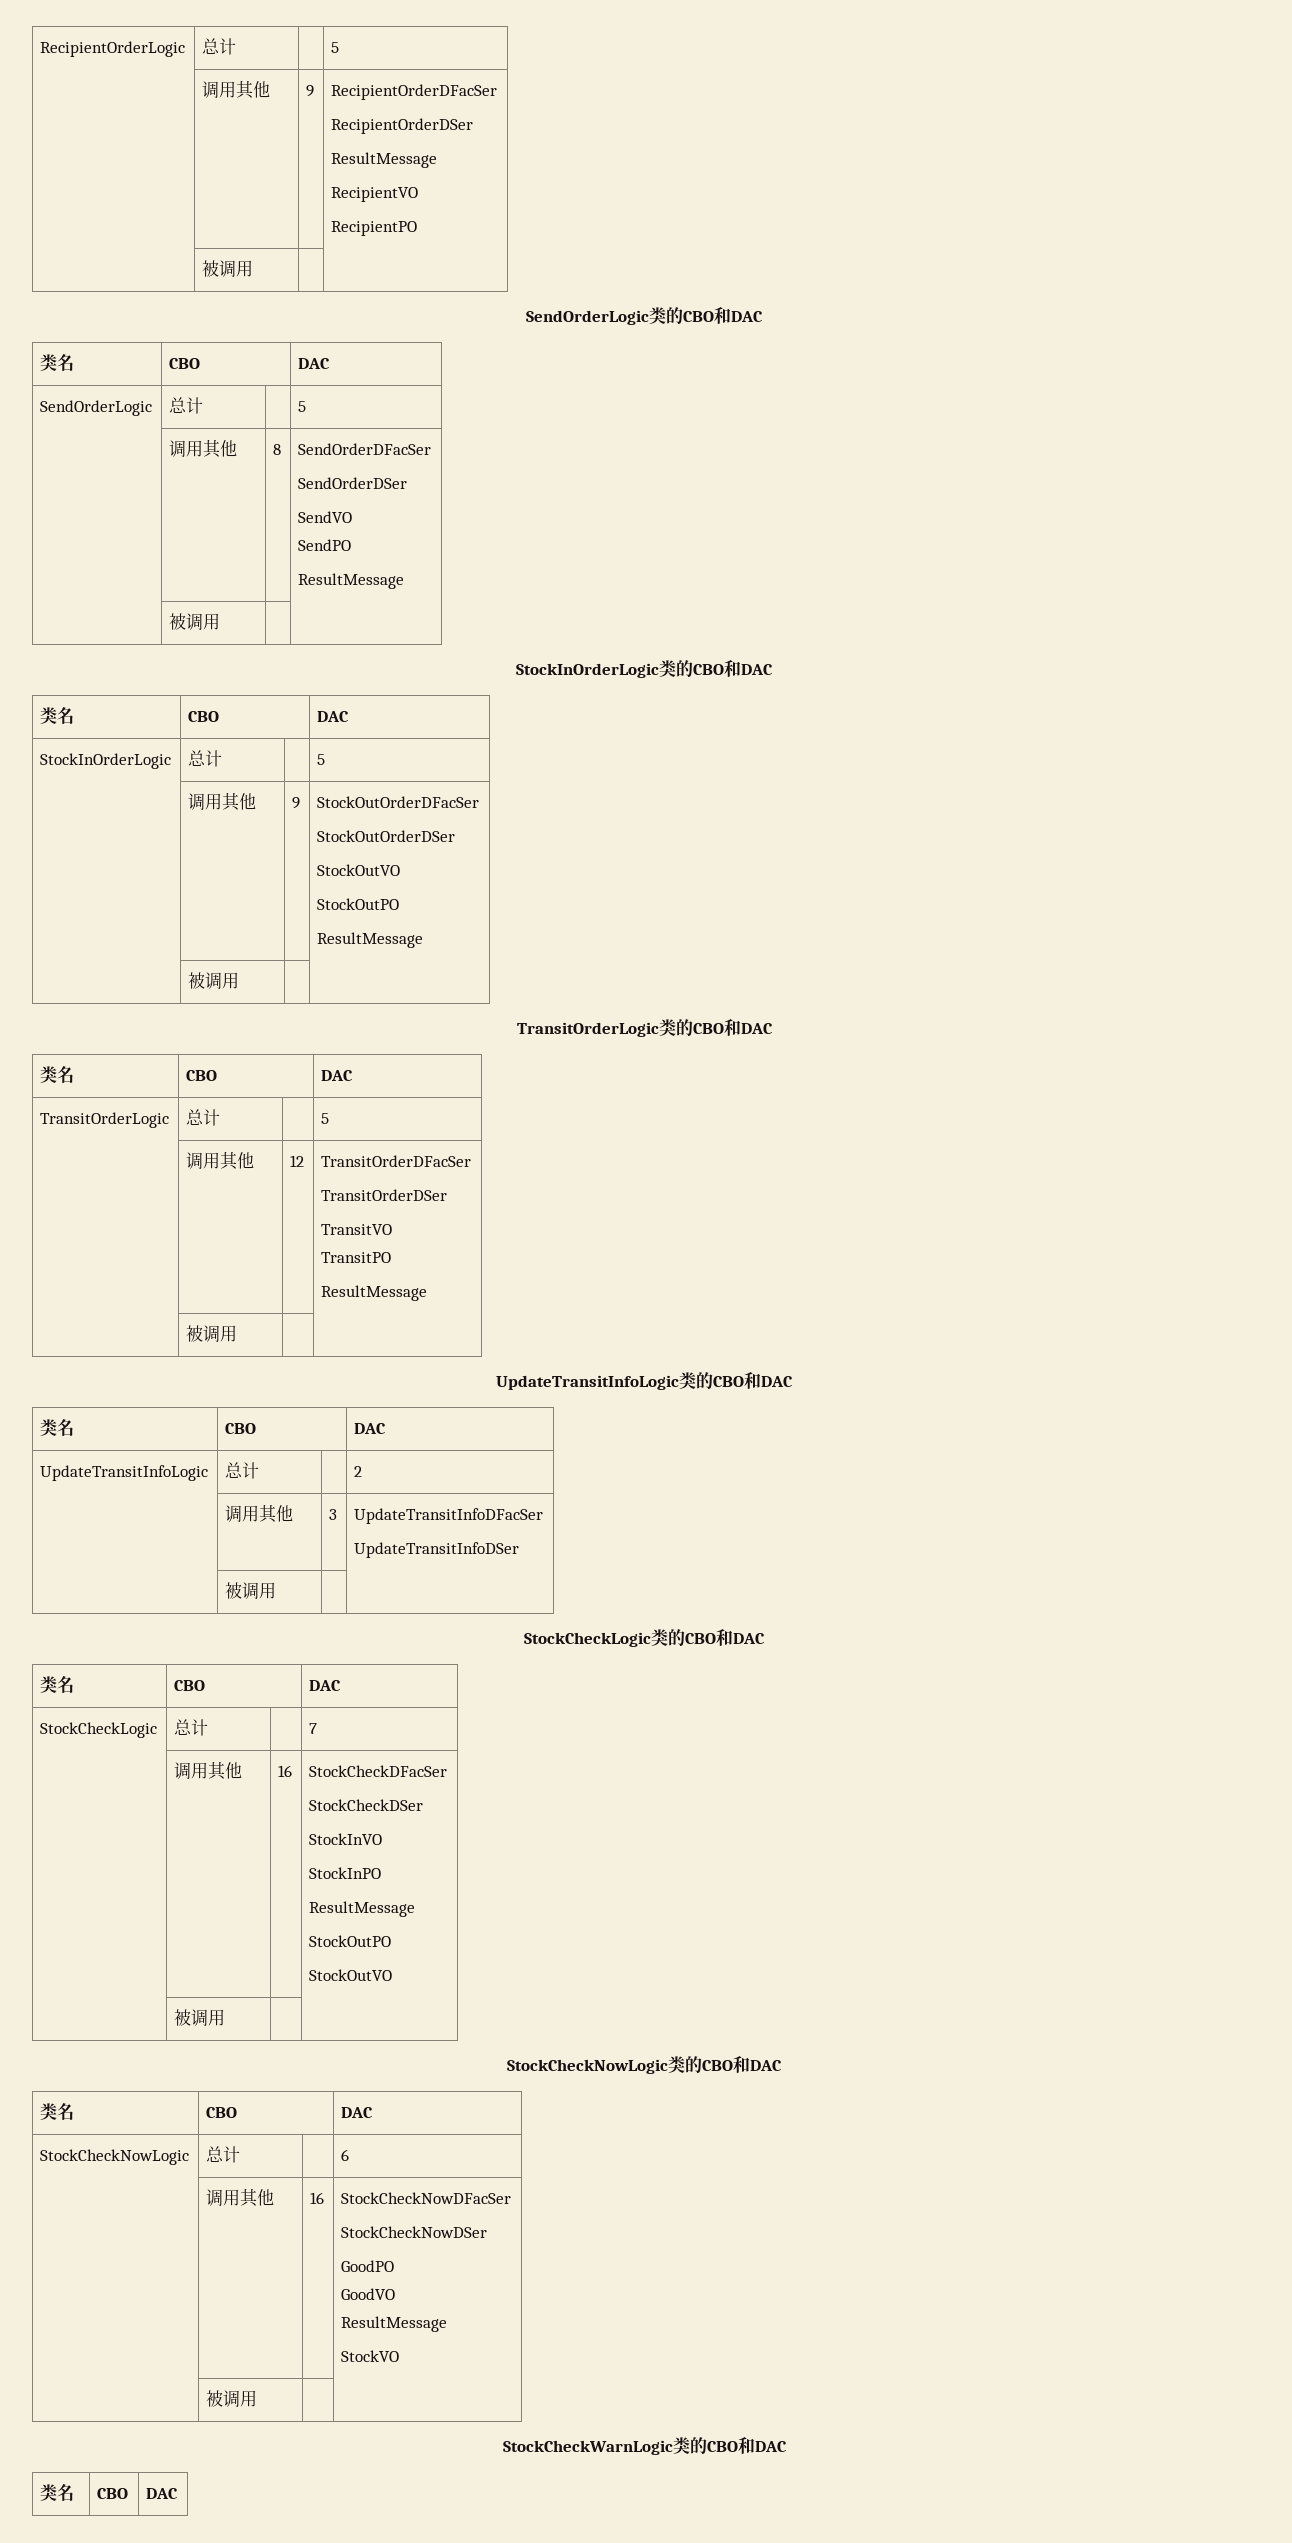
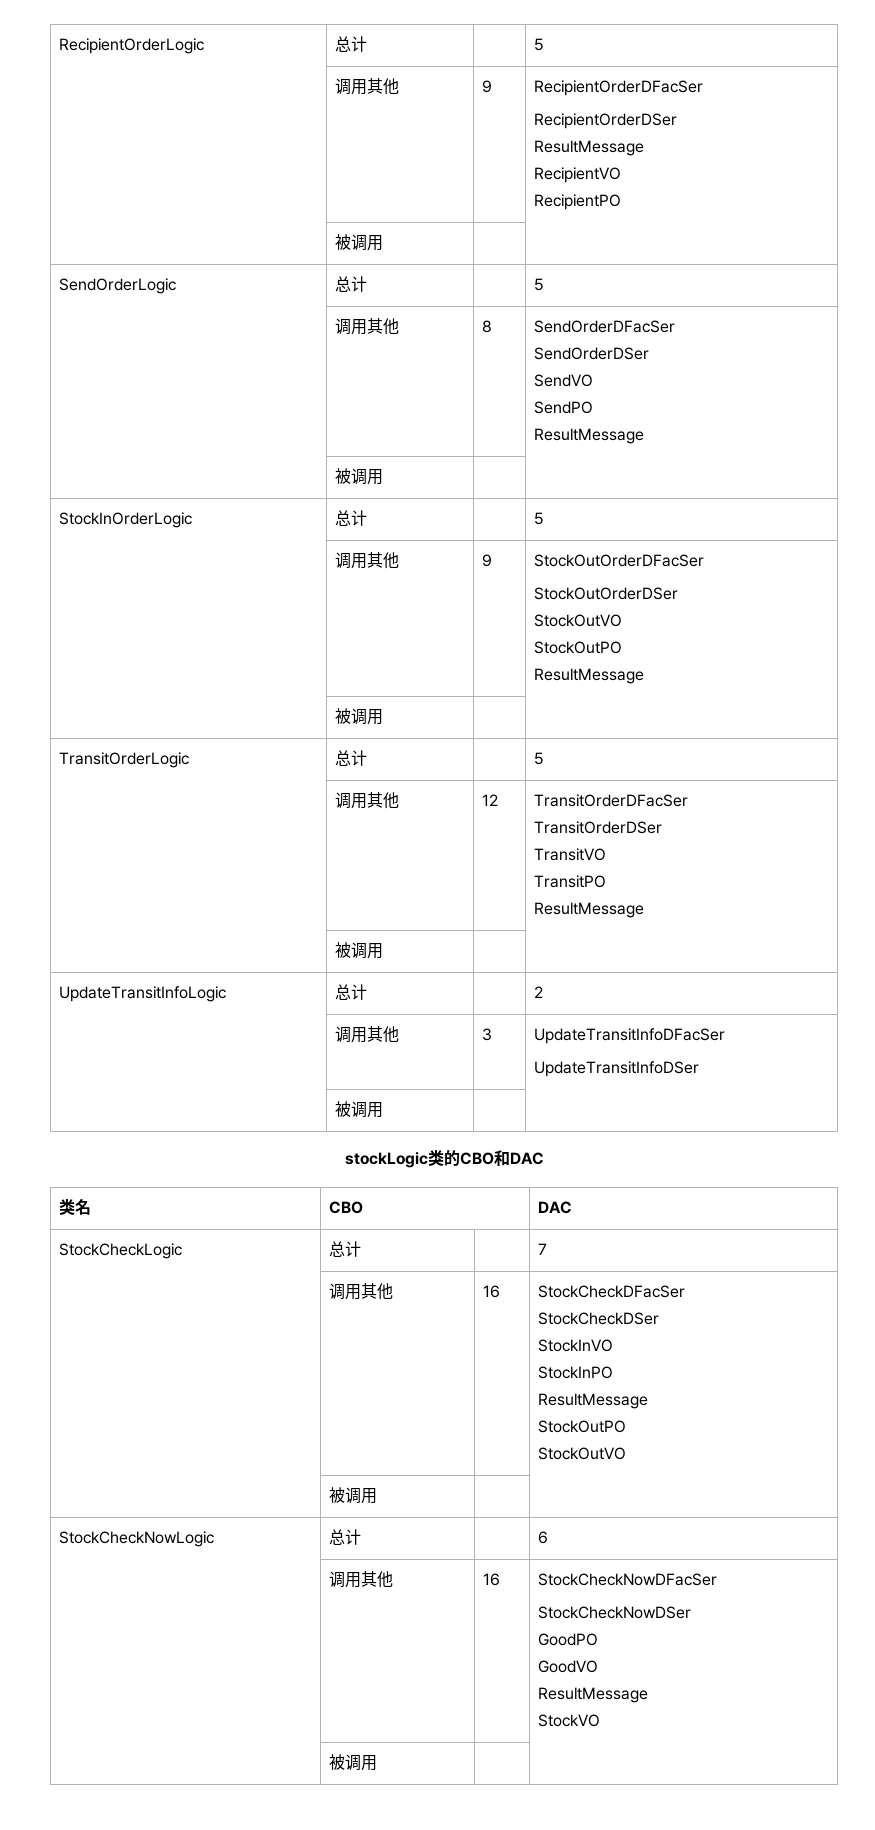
- SendOrderLogic类的CBO和DAC
- 类名 | CBO | DAC
- StockInOrderLogic类的CBO和DAC
- 类名 | CBO | DAC
- TransitOrderLogic类的CBO和DAC
- 类名 | CBO | DAC
- UpdateTransitInfoLogic类的CBO和DAC
- 类名 | CBO | DAC
- StockCheckLogic类的CBO和DAC
+ stockLogic类的CBO和DAC
- StockCheckNowLogic类的CBO和DAC
- 类名 | CBO | DAC
- StockCheckWarnLogic类的CBO和DAC
- 类名 | CBO | DAC

